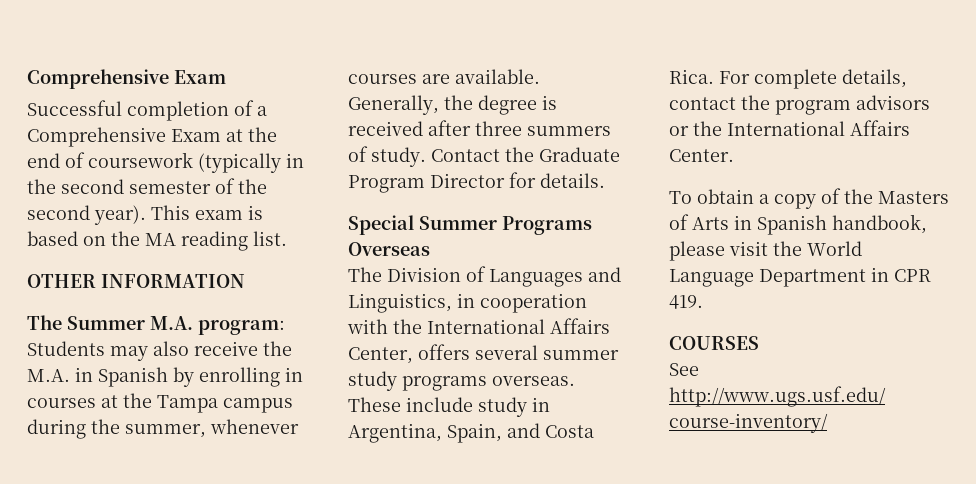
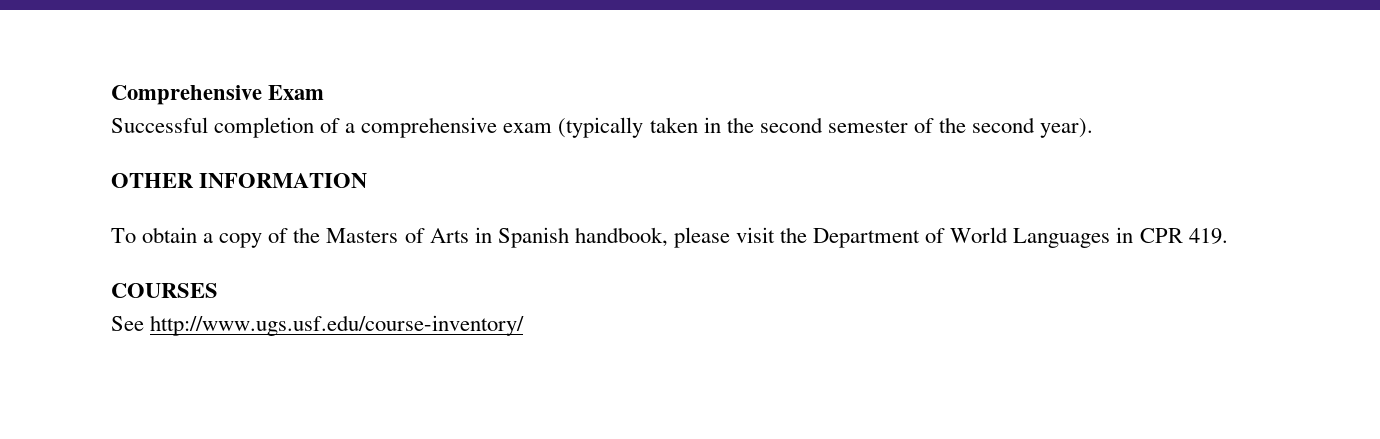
- Successful completion of a Comprehensive Exam at the end of coursework (typically in the second semester of the second year). This exam is based on the MA reading list.
+ Successful completion of a comprehensive exam (typically taken in the second semester of the second year).
  OTHER INFORMATION
- The Summer M.A. program: Students may also receive the M.A. in Spanish by enrolling in courses at the Tampa campus during the summer, whenever courses are available. Generally, the degree is received after three summers of study. Contact the Graduate Program Director for details.
- Special Summer Programs Overseas
- The Division of Languages and Linguistics, in cooperation with the International Affairs Center, offers several summer study programs overseas. These include study in Argentina, Spain, and Costa Rica. For complete details, contact the program advisors or the International Affairs Center.
- To obtain a copy of the Masters of Arts in Spanish handbook, please visit the World Language Department in CPR 419.
+ To obtain a copy of the Masters of Arts in Spanish handbook, please visit the Department of World Languages in CPR 419.

